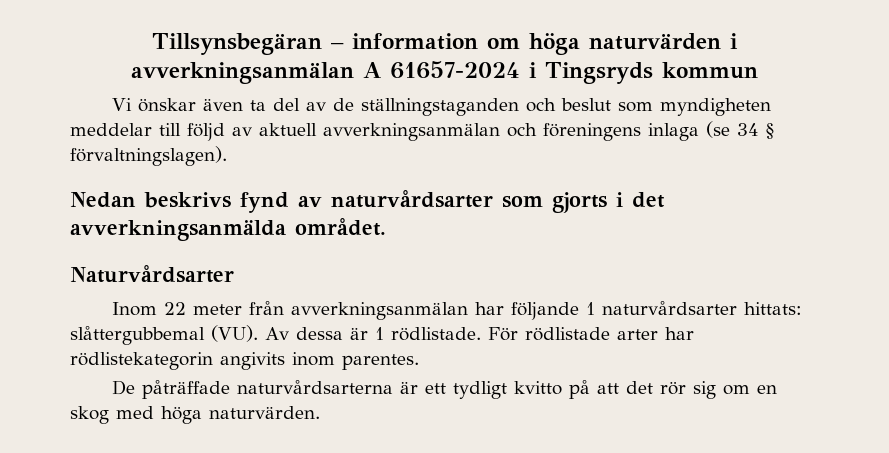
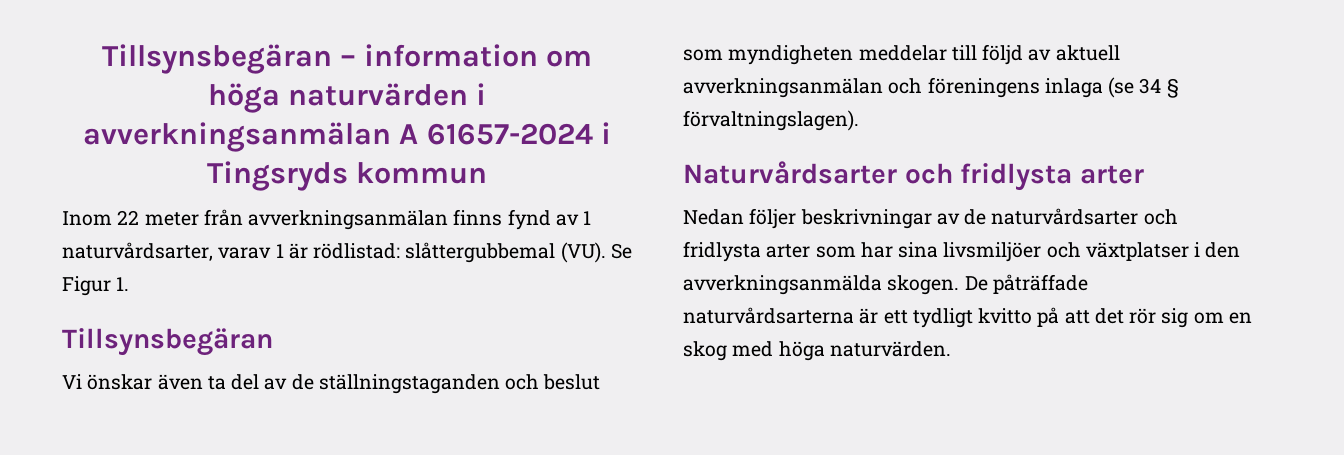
+ Inom 22 meter från avverkningsanmälan finns fynd av 1 naturvårdsarter, varav 1 är rödlistad: slåttergubbemal (VU). Se Figur 1.
+ Tillsynsbegäran
- Nedan beskrivs fynd av naturvårdsarter som gjorts i det avverkningsanmälda området.
- Naturvårdsarter
- Inom 22 meter från avverkningsanmälan har följande 1 naturvårdsarter hittats: slåttergubbemal (VU). Av dessa är 1 rödlistade. För rödlistade arter har rödlistekategorin angivits inom parentes.
- De påträffade naturvårdsarterna är ett tydligt kvitto på att det rör sig om en skog med höga naturvärden.
+ Naturvårdsarter och fridlysta arter
+ Nedan följer beskrivningar av de naturvårdsarter och fridlysta arter som har sina livsmiljöer och växtplatser i den avverkningsanmälda skogen. De påträffade naturvårdsarterna är ett tydligt kvitto på att det rör sig om en skog med höga naturvärden.

